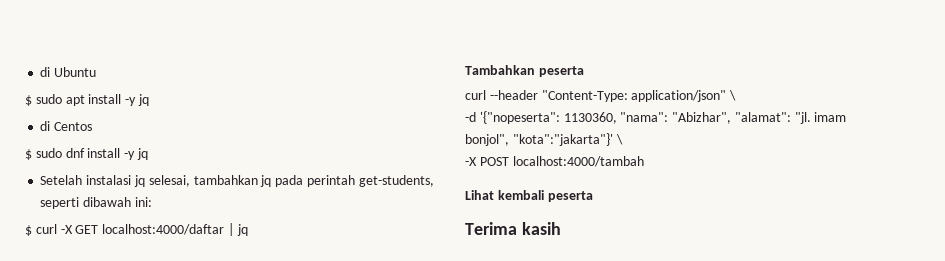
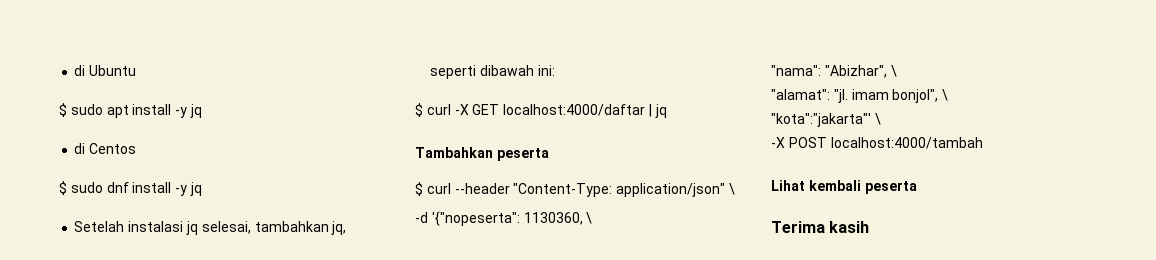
- Setelah instalasi jq selesai, tambahkan jq pada perintah get-students, seperti dibawah ini:
+ Setelah instalasi jq selesai, tambahkan jq, seperti dibawah ini:
- curl --header "Content-Type: application/json" \
+ $ curl --header "Content-Type: application/json" \
- -d '{"nopeserta": 1130360, "nama": "Abizhar", "alamat": "jl. imam bonjol", "kota":"jakarta"}' \
+ -d '{"nopeserta": 1130360, \
+ "nama": "Abizhar", \
+ "alamat": "jl. imam bonjol", \
+ "kota":"jakarta"' \

